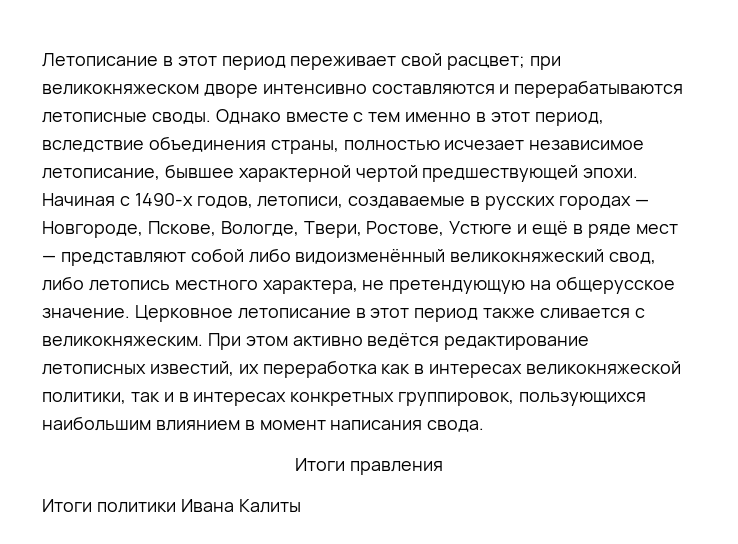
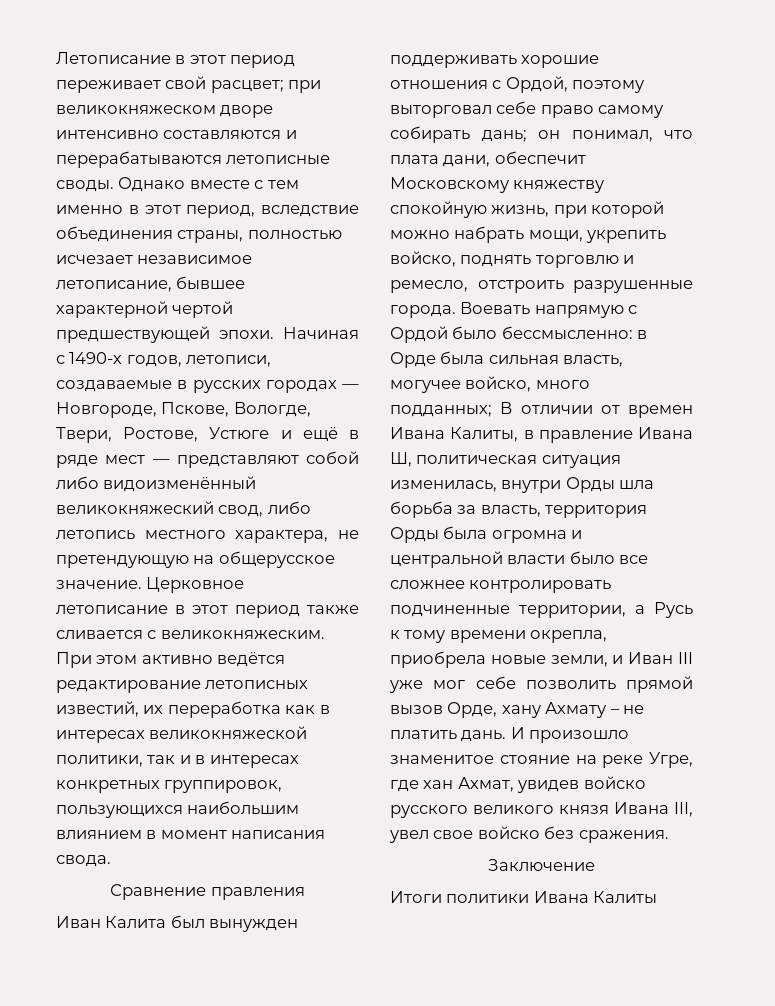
- Итоги правления
+ Сравнение правления
+ Иван Калита был вынужден поддерживать хорошие отношения с Ордой, поэтому выторговал себе право самому собирать дань; он понимал, что плата дани, обеспечит Московскому княжеству спокойную жизнь, при которой можно набрать мощи, укрепить войско, поднять торговлю и ремесло, отстроить разрушенные города. Воевать напрямую с Ордой было бессмысленно: в Орде была сильная власть, могучее войско, много подданных; В отличии от времен Ивана Калиты, в правление Ивана Ш, политическая ситуация изменилась, внутри Орды шла борьба за власть, территория Орды была огромна и центральной власти было все сложнее контролировать подчиненные территории, а Русь к тому времени окрепла, приобрела новые земли, и Иван III уже мог себе позволить прямой вызов Орде, хану Ахмату – не платить дань. И произошло знаменитое стояние на реке Угре, где хан Ахмат, увидев войско русского великого князя Ивана III, увел свое войско без сражения.
+ Заключение

